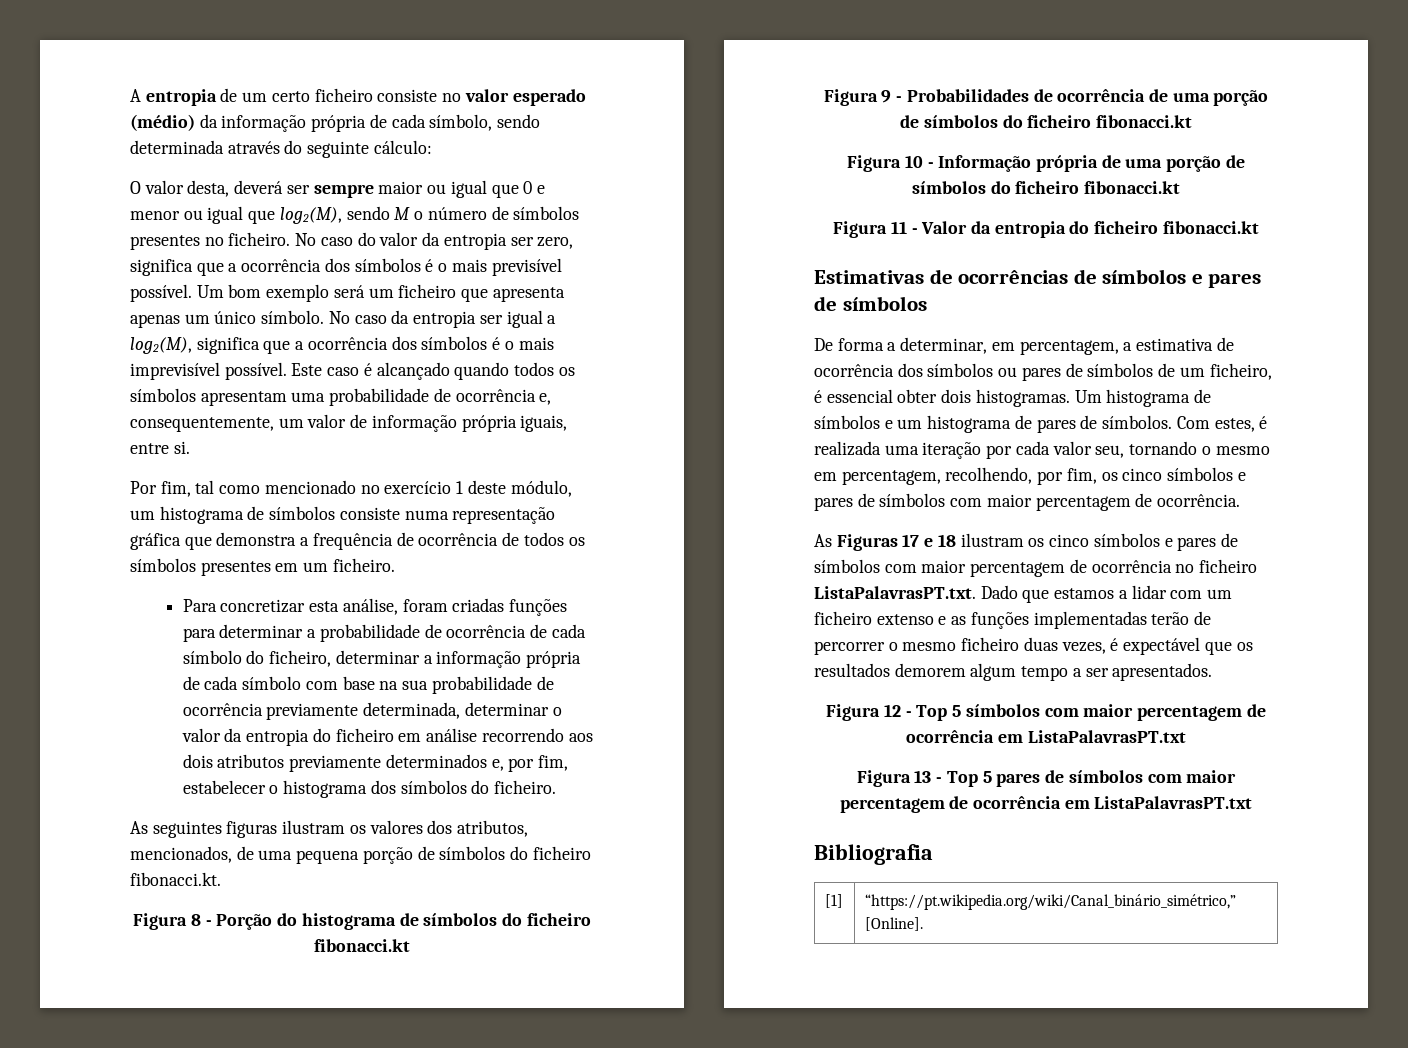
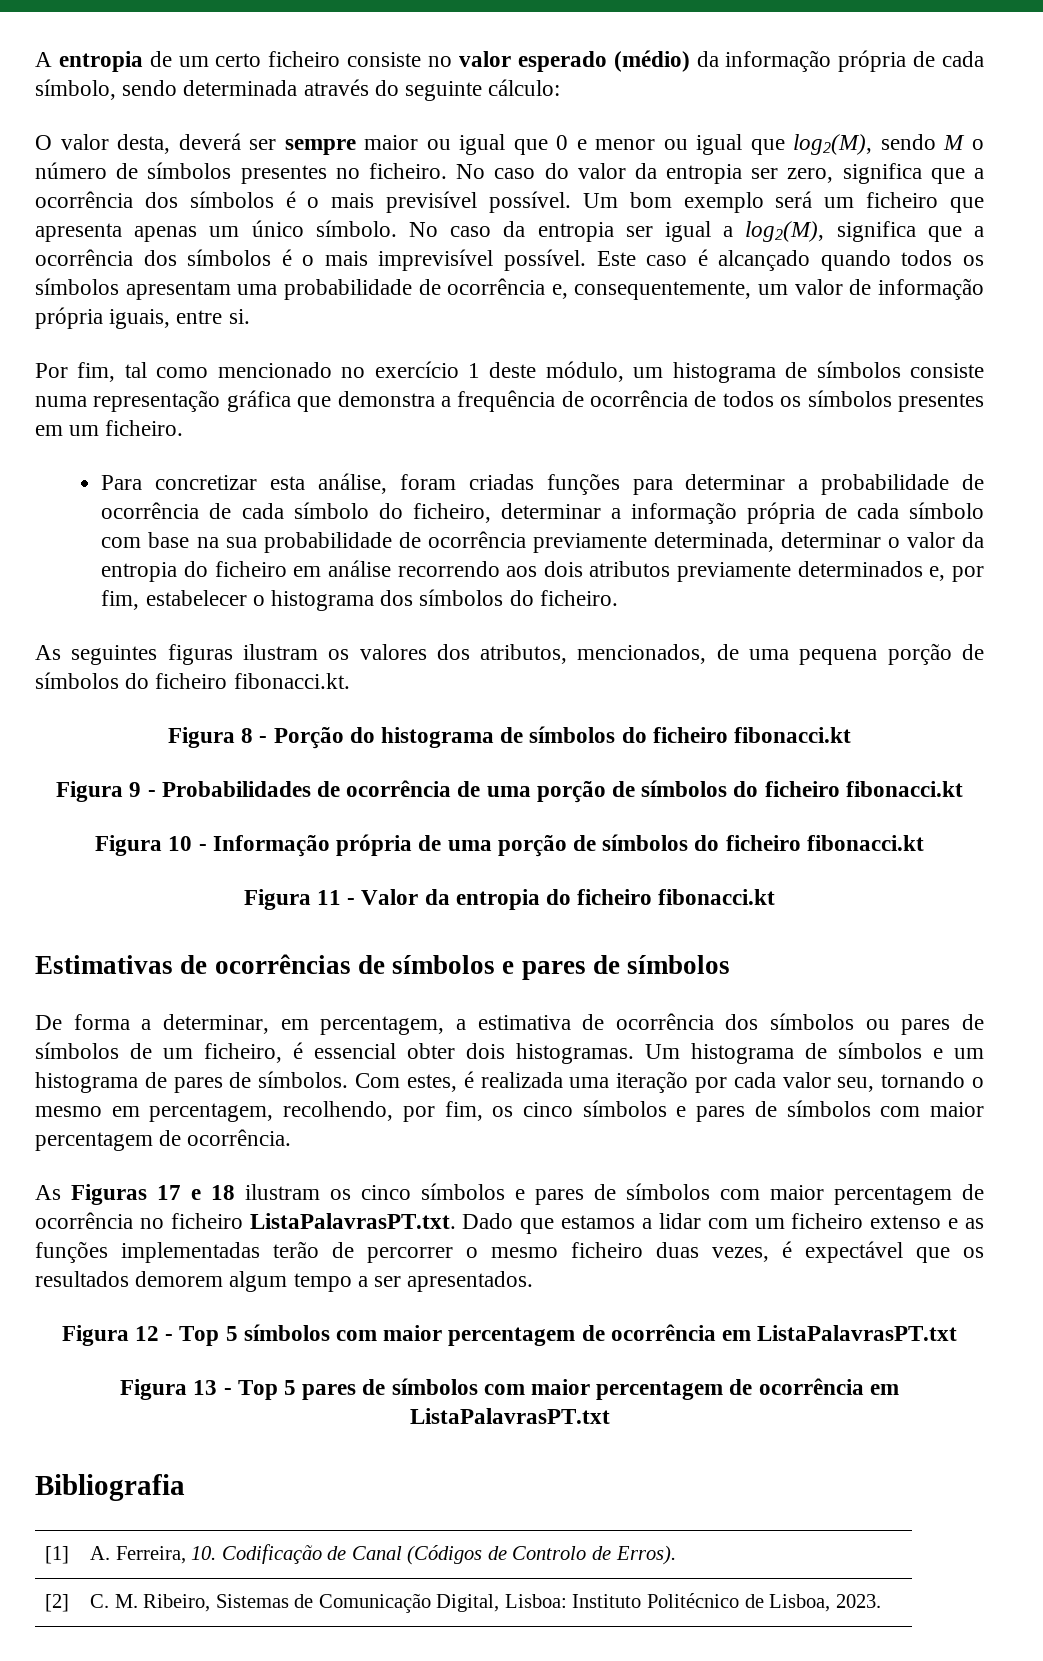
- [1] | “https://pt.wikipedia.org/wiki/Canal_binário_simétrico,” [Online].
+ [1] | A. Ferreira, 10. Codificação de Canal (Códigos de Controlo de Erros).
+ [2] | C. M. Ribeiro, Sistemas de Comunicação Digital, Lisboa: Instituto Politécnico de Lisboa, 2023.

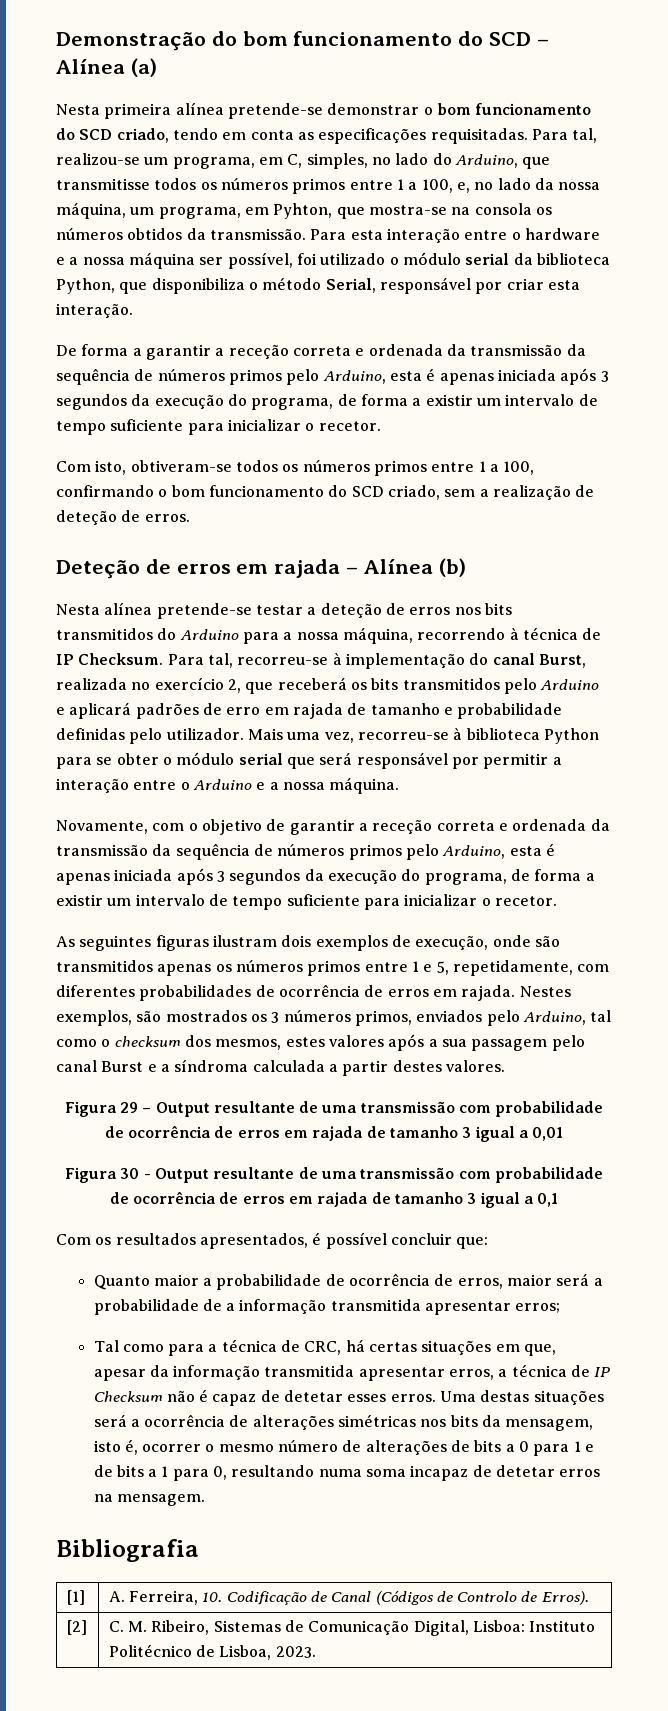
- A entropia de um certo ficheiro consiste no valor esperado (médio) da informação própria de cada símbolo, sendo determinada através do seguinte cálculo:
- O valor desta, deverá ser sempre maior ou igual que 0 e menor ou igual que log2(M), sendo M o número de símbolos presentes no ficheiro. No caso do valor da entropia ser zero, significa que a ocorrência dos símbolos é o mais previsível possível. Um bom exemplo será um ficheiro que apresenta apenas um único símbolo. No caso da entropia ser igual a log2(M), significa que a ocorrência dos símbolos é o mais imprevisível possível. Este caso é alcançado quando todos os símbolos apresentam uma probabilidade de ocorrência e, consequentemente, um valor de informação própria iguais, entre si.
- Por fim, tal como mencionado no exercício 1 deste módulo, um histograma de símbolos consiste numa representação gráfica que demonstra a frequência de ocorrência de todos os símbolos presentes em um ficheiro.
- Para concretizar esta análise, foram criadas funções para determinar a probabilidade de ocorrência de cada símbolo do ficheiro, determinar a informação própria de cada símbolo com base na sua probabilidade de ocorrência previamente determinada, determinar o valor da entropia do ficheiro em análise recorrendo aos dois atributos previamente determinados e, por fim, estabelecer o histograma dos símbolos do ficheiro.
- As seguintes figuras ilustram os valores dos atributos, mencionados, de uma pequena porção de símbolos do ficheiro fibonacci.kt.
- Figura 8 - Porção do histograma de símbolos do ficheiro fibonacci.kt
- Figura 9 - Probabilidades de ocorrência de uma porção de símbolos do ficheiro fibonacci.kt
- Figura 10 - Informação própria de uma porção de símbolos do ficheiro fibonacci.kt
- Figura 11 - Valor da entropia do ficheiro fibonacci.kt
- Estimativas de ocorrências de símbolos e pares de símbolos
- De forma a determinar, em percentagem, a estimativa de ocorrência dos símbolos ou pares de símbolos de um ficheiro, é essencial obter dois histogramas. Um histograma de símbolos e um histograma de pares de símbolos. Com estes, é realizada uma iteração por cada valor seu, tornando o mesmo em percentagem, recolhendo, por fim, os cinco símbolos e pares de símbolos com maior percentagem de ocorrência.
- As Figuras 17 e 18 ilustram os cinco símbolos e pares de símbolos com maior percentagem de ocorrência no ficheiro ListaPalavrasPT.txt. Dado que estamos a lidar com um ficheiro extenso e as funções implementadas terão de percorrer o mesmo ficheiro duas vezes, é expectável que os resultados demorem algum tempo a ser apresentados.
- Figura 12 - Top 5 símbolos com maior percentagem de ocorrência em ListaPalavrasPT.txt
- Figura 13 - Top 5 pares de símbolos com maior percentagem de ocorrência em ListaPalavrasPT.txt
+ Demonstração do bom funcionamento do SCD – Alínea (a)
+ Nesta primeira alínea pretende-se demonstrar o bom funcionamento do SCD criado, tendo em conta as especificações requisitadas. Para tal, realizou-se um programa, em C, simples, no lado do Arduino, que transmitisse todos os números primos entre 1 a 100, e, no lado da nossa máquina, um programa, em Pyhton, que mostra-se na consola os números obtidos da transmissão. Para esta interação entre o hardware e a nossa máquina ser possível, foi utilizado o módulo serial da biblioteca Python, que disponibiliza o método Serial, responsável por criar esta interação.
+ De forma a garantir a receção correta e ordenada da transmissão da sequência de números primos pelo Arduino, esta é apenas iniciada após 3 segundos da execução do programa, de forma a existir um intervalo de tempo suficiente para inicializar o recetor.
+ Com isto, obtiveram-se todos os números primos entre 1 a 100, confirmando o bom funcionamento do SCD criado, sem a realização de deteção de erros.
+ Deteção de erros em rajada – Alínea (b)
+ Nesta alínea pretende-se testar a deteção de erros nos bits transmitidos do Arduino para a nossa máquina, recorrendo à técnica de IP Checksum. Para tal, recorreu-se à implementação do canal Burst, realizada no exercício 2, que receberá os bits transmitidos pelo Arduino e aplicará padrões de erro em rajada de tamanho e probabilidade definidas pelo utilizador. Mais uma vez, recorreu-se à biblioteca Python para se obter o módulo serial que será responsável por permitir a interação entre o Arduino e a nossa máquina.
+ Novamente, com o objetivo de garantir a receção correta e ordenada da transmissão da sequência de números primos pelo Arduino, esta é apenas iniciada após 3 segundos da execução do programa, de forma a existir um intervalo de tempo suficiente para inicializar o recetor.
+ As seguintes figuras ilustram dois exemplos de execução, onde são transmitidos apenas os números primos entre 1 e 5, repetidamente, com diferentes probabilidades de ocorrência de erros em rajada. Nestes exemplos, são mostrados os 3 números primos, enviados pelo Arduino, tal como o checksum dos mesmos, estes valores após a sua passagem pelo canal Burst e a síndroma calculada a partir destes valores.
+ Figura 29 – Output resultante de uma transmissão com probabilidade de ocorrência de erros em rajada de tamanho 3 igual a 0,01
+ Figura 30 - Output resultante de uma transmissão com probabilidade de ocorrência de erros em rajada de tamanho 3 igual a 0,1
+ Com os resultados apresentados, é possível concluir que:
+ Quanto maior a probabilidade de ocorrência de erros, maior será a probabilidade de a informação transmitida apresentar erros;
+ Tal como para a técnica de CRC, há certas situações em que, apesar da informação transmitida apresentar erros, a técnica de IP Checksum não é capaz de detetar esses erros. Uma destas situações será a ocorrência de alterações simétricas nos bits da mensagem, isto é, ocorrer o mesmo número de alterações de bits a 0 para 1 e de bits a 1 para 0, resultando numa soma incapaz de detetar erros na mensagem.

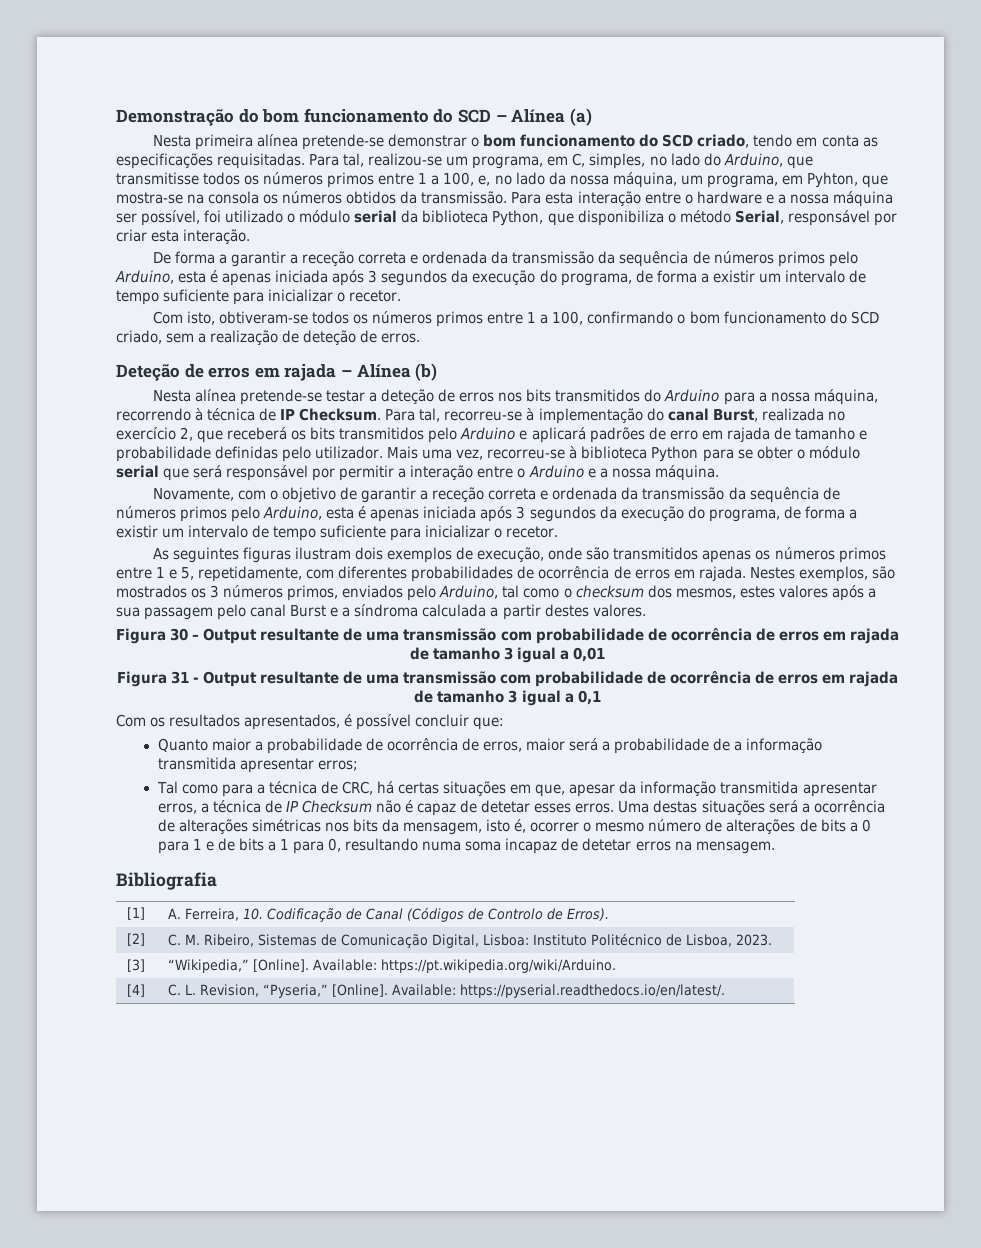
- Figura 29 – Output resultante de uma transmissão com probabilidade de ocorrência de erros em rajada de tamanho 3 igual a 0,01
+ Figura 30 – Output resultante de uma transmissão com probabilidade de ocorrência de erros em rajada de tamanho 3 igual a 0,01
- Figura 30 - Output resultante de uma transmissão com probabilidade de ocorrência de erros em rajada de tamanho 3 igual a 0,1
+ Figura 31 - Output resultante de uma transmissão com probabilidade de ocorrência de erros em rajada de tamanho 3 igual a 0,1
+ [3] | “Wikipedia,” [Online]. Available: https://pt.wikipedia.org/wiki/Arduino.
+ [4] | C. L. Revision, “Pyseria,” [Online]. Available: https://pyserial.readthedocs.io/en/latest/.

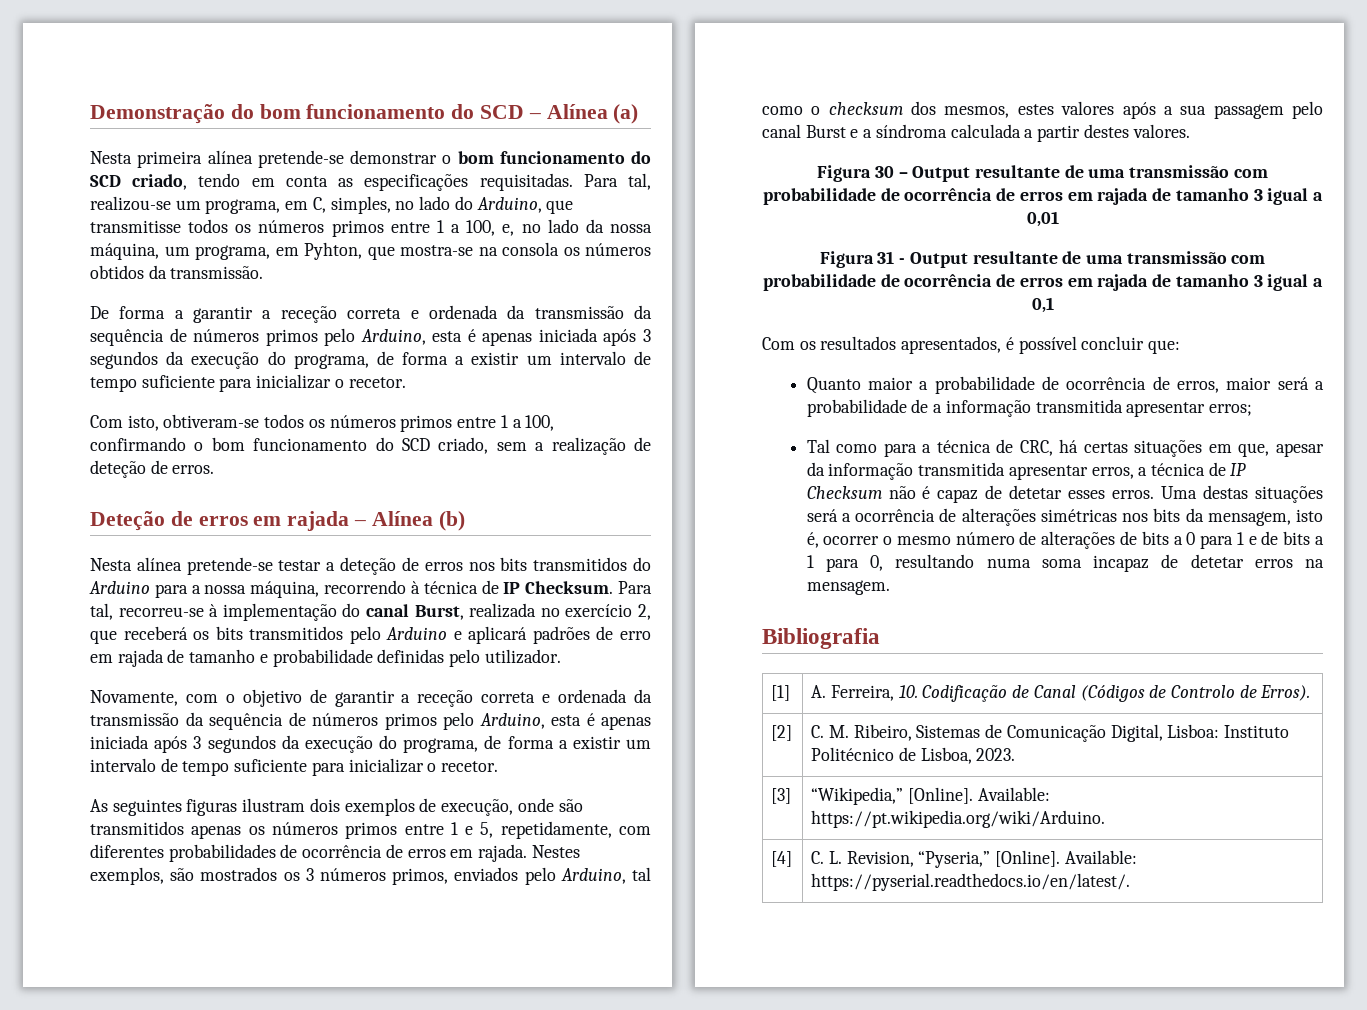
- Para esta interação entre o hardware e a nossa máquina ser possível, foi utilizado o módulo serial da biblioteca Python, que disponibiliza o método Serial, responsável por criar esta interação.
- Mais uma vez, recorreu-se à biblioteca Python para se obter o módulo serial que será responsável por permitir a interação entre o Arduino e a nossa máquina.

